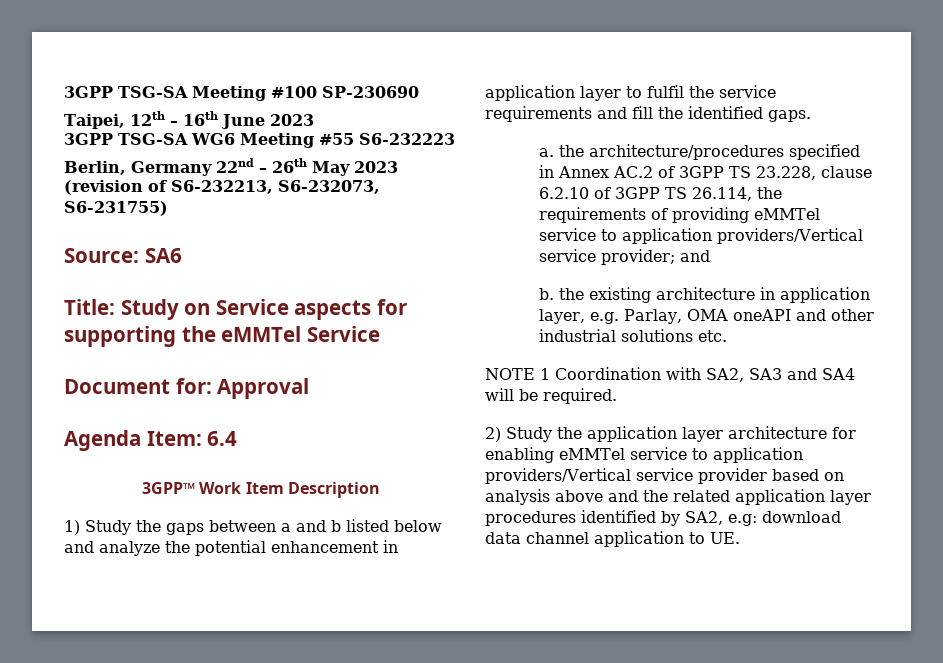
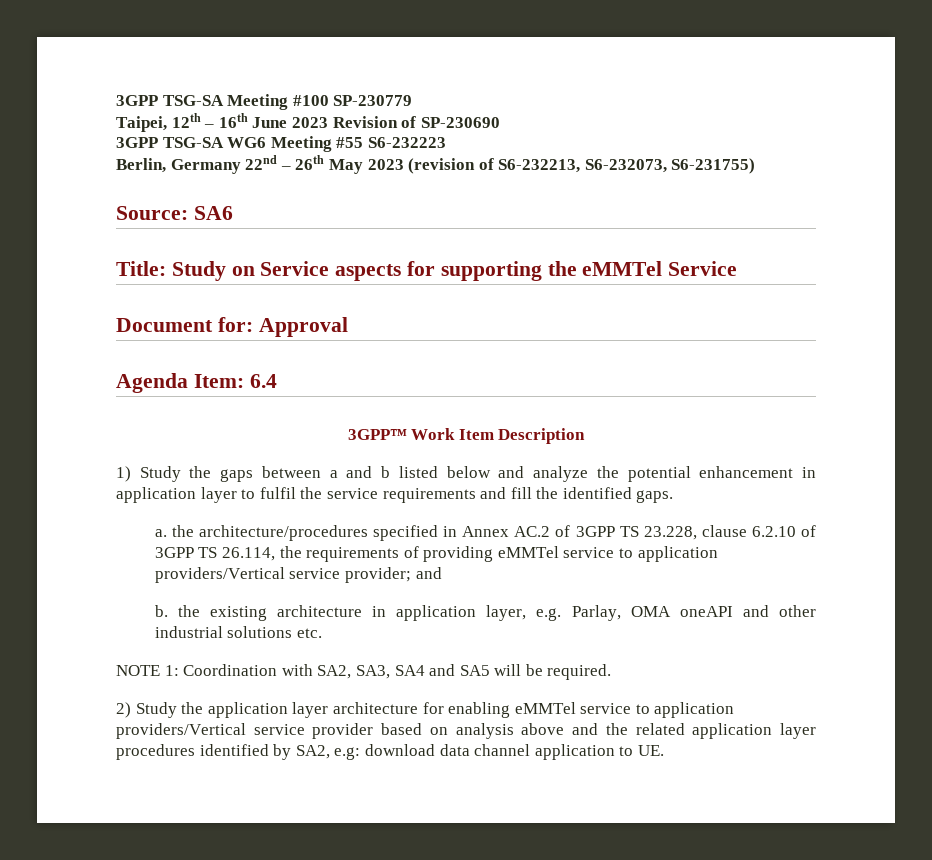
- 3GPP TSG-SA Meeting #100 SP-230690
+ 3GPP TSG-SA Meeting #100 SP-230779
- Taipei, 12th – 16th June 2023
+ Taipei, 12th – 16th June 2023 Revision of SP-230690
- NOTE 1 Coordination with SA2, SA3 and SA4 will be required.
+ NOTE 1: Coordination with SA2, SA3, SA4 and SA5 will be required.

